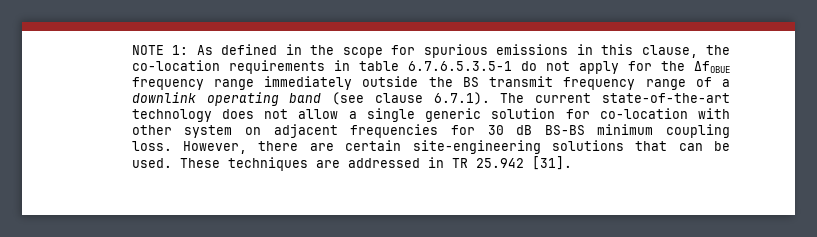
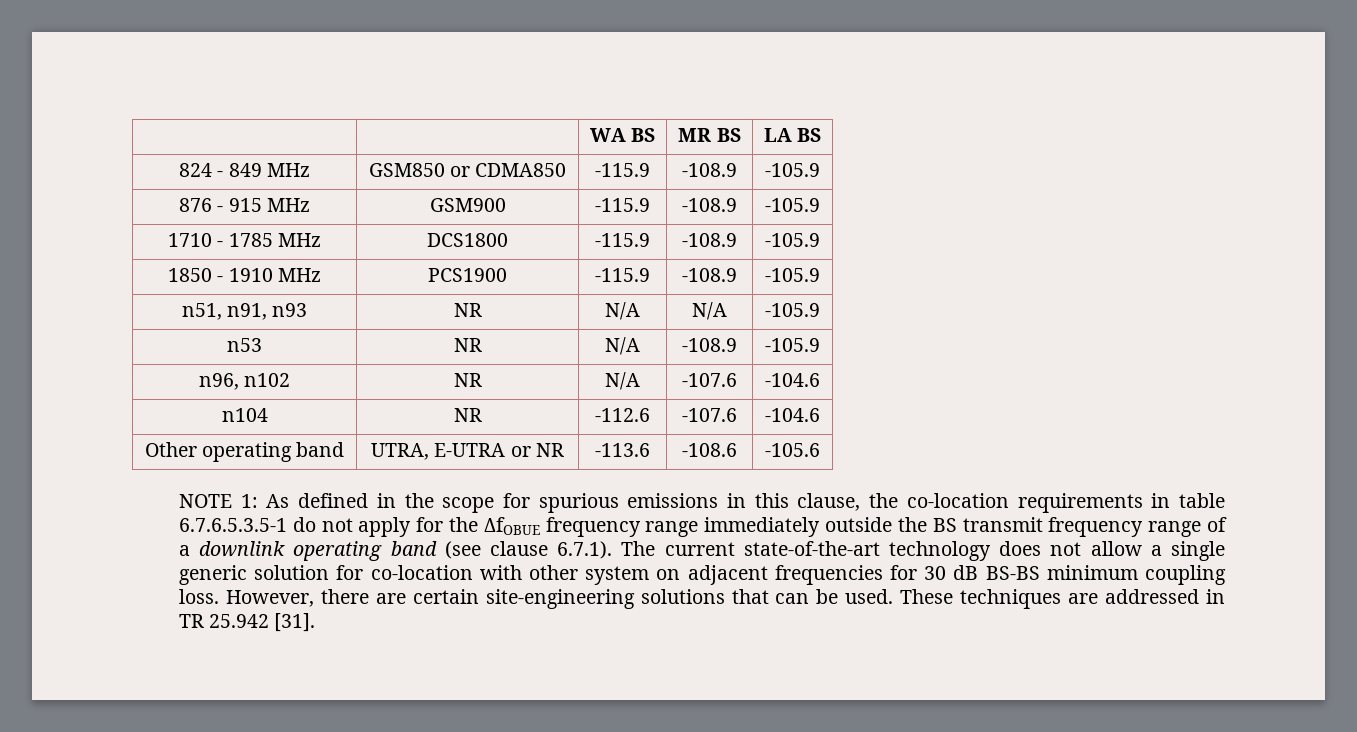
+ | | WA BS | MR BS | LA BS
+ 824 - 849 MHz | GSM850 or CDMA850 | -115.9 | -108.9 | -105.9
+ 876 - 915 MHz | GSM900 | -115.9 | -108.9 | -105.9
+ 1710 - 1785 MHz | DCS1800 | -115.9 | -108.9 | -105.9
+ 1850 - 1910 MHz | PCS1900 | -115.9 | -108.9 | -105.9
+ n51, n91, n93 | NR | N/A | N/A | -105.9
+ n53 | NR | N/A | -108.9 | -105.9
+ n96, n102 | NR | N/A | -107.6 | -104.6
+ n104 | NR | -112.6 | -107.6 | -104.6
+ Other operating band | UTRA, E-UTRA or NR | -113.6 | -108.6 | -105.6

